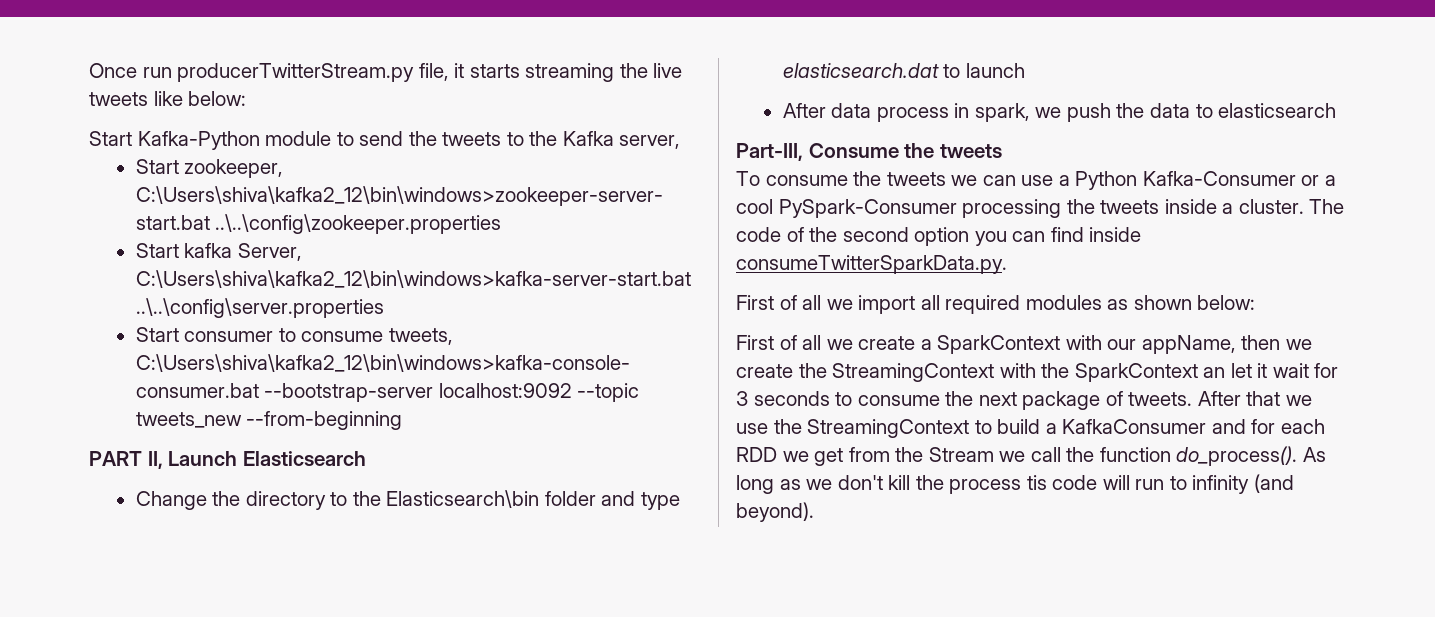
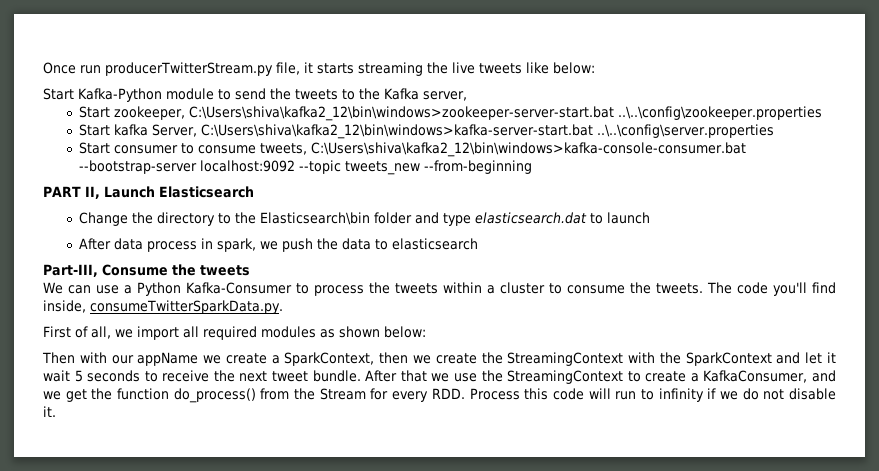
- To consume the tweets we can use a Python Kafka-Consumer or a cool PySpark-Consumer processing the tweets inside a cluster. The code of the second option you can find inside consumeTwitterSparkData.py.
+ We can use a Python Kafka-Consumer to process the tweets within a cluster to consume the tweets. The code you'll find inside, consumeTwitterSparkData.py.
- First of all we import all required modules as shown below:
+ First of all, we import all required modules as shown below:
- First of all we create a SparkContext with our appName, then we create the StreamingContext with the SparkContext an let it wait for 3 seconds to consume the next package of tweets.
+ Then with our appName we create a SparkContext, then we create the StreamingContext with the SparkContext and let it wait 5 seconds to receive the next tweet bundle.
- After that we use the StreamingContext to build a KafkaConsumer and for each RDD we get from the Stream we call the function do_process(). As long as we don't kill the process tis code will run to infinity (and beyond).
+ After that we use the StreamingContext to create a KafkaConsumer, and we get the function do_process() from the Stream for every RDD. Process this code will run to infinity if we do not disable it.

